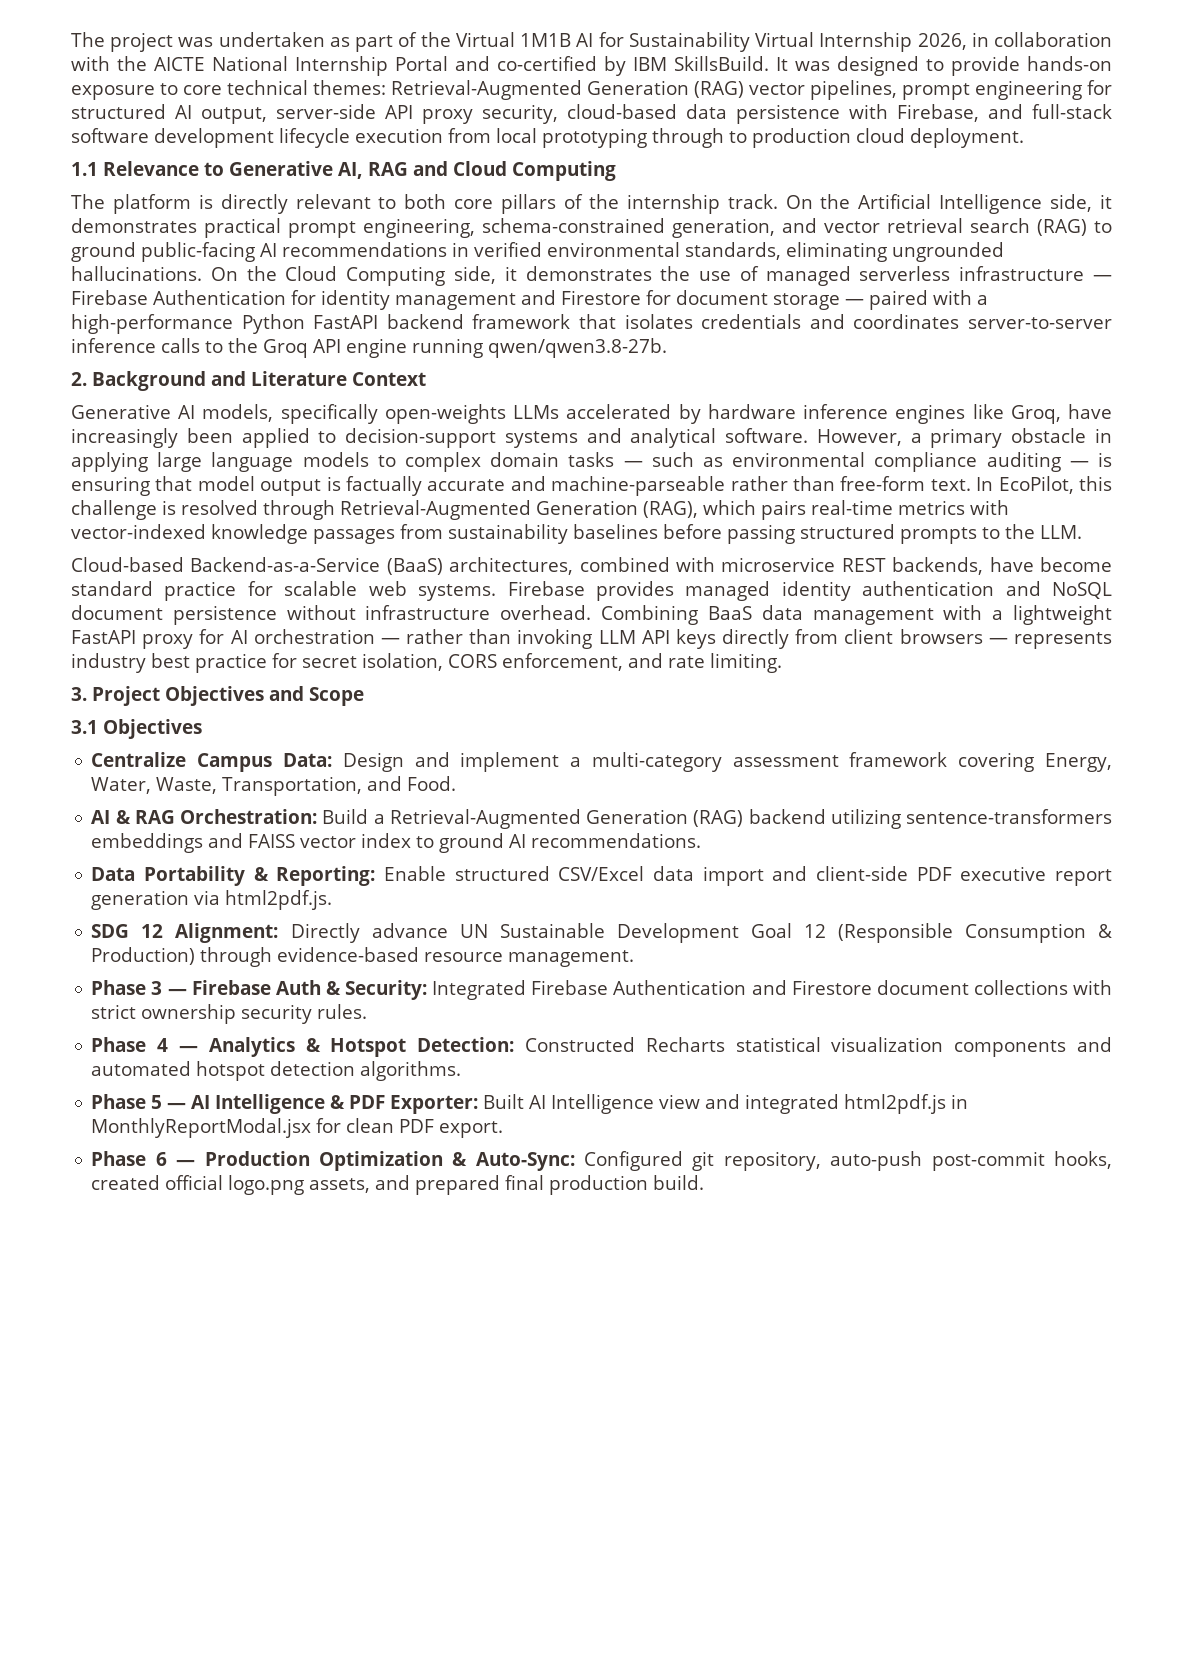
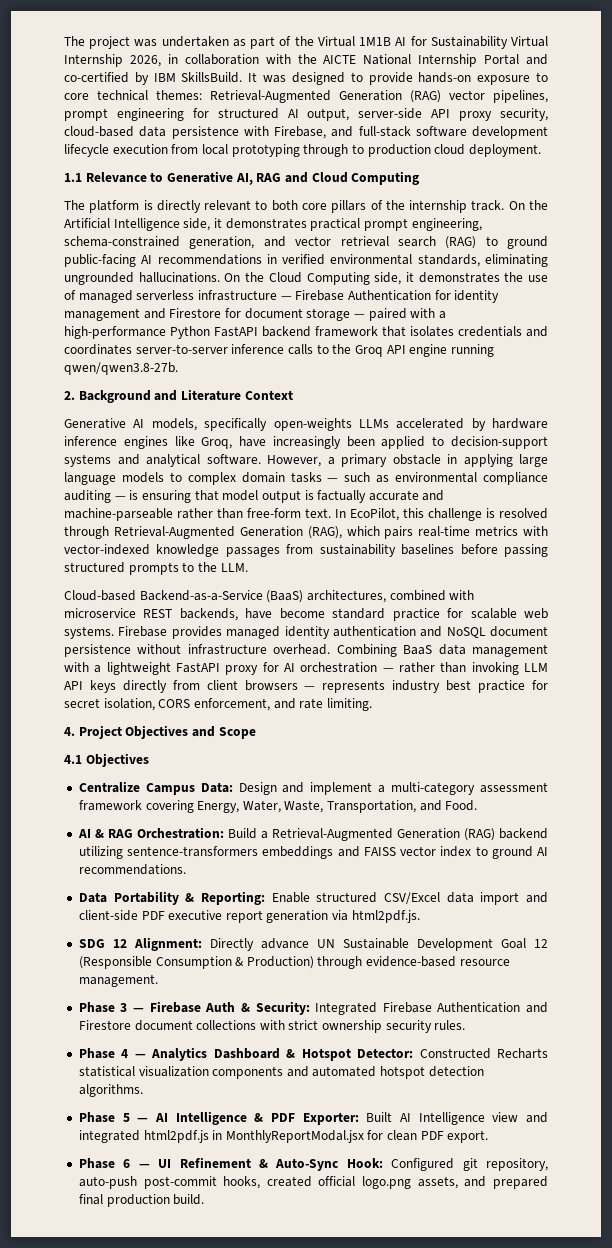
- 3. Project Objectives and Scope
+ 4. Project Objectives and Scope
- 3.1 Objectives
+ 4.1 Objectives
- Phase 4 — Analytics & Hotspot Detection: Constructed Recharts statistical visualization components and automated hotspot detection algorithms.
+ Phase 4 — Analytics Dashboard & Hotspot Detector: Constructed Recharts statistical visualization components and automated hotspot detection algorithms.
- Phase 6 — Production Optimization & Auto-Sync: Configured git repository, auto-push post-commit hooks, created official logo.png assets, and prepared final production build.
+ Phase 6 — UI Refinement & Auto-Sync Hook: Configured git repository, auto-push post-commit hooks, created official logo.png assets, and prepared final production build.

